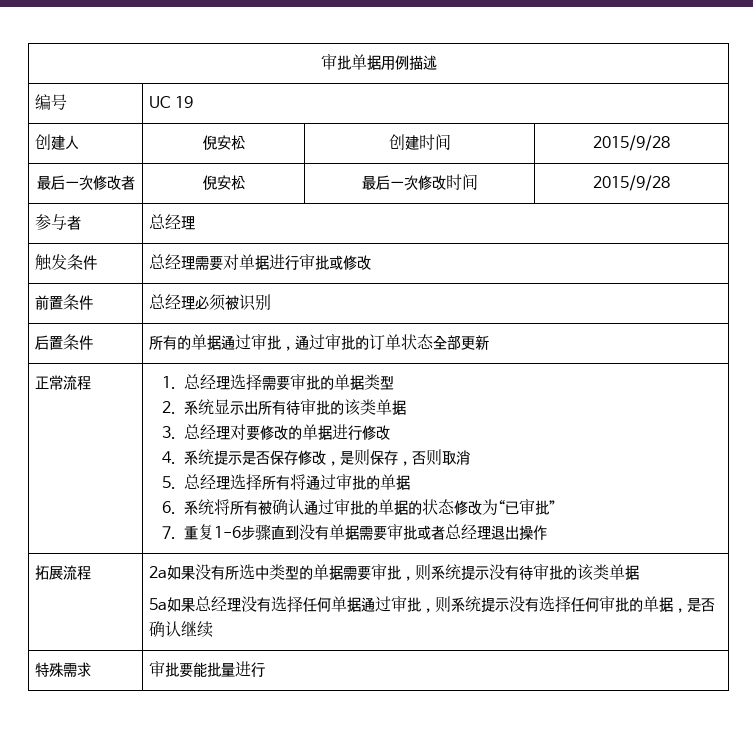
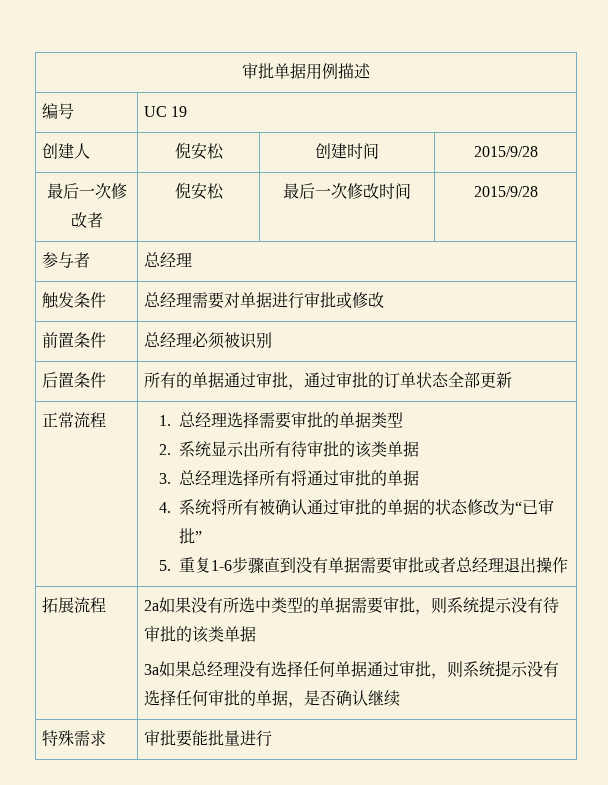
- 3.总经理对要修改的单据进行修改
- 4.系统提示是否保存修改，是则保存，否则取消
- 5.总经理选择所有将通过审批的单据
+ 3.总经理选择所有将通过审批的单据
- 6.系统将所有被确认通过审批的单据的状态修改为“已审批”
+ 4.系统将所有被确认通过审批的单据的状态修改为“已审批”
- 7.重复1-6步骤直到没有单据需要审批或者总经理退出操作
+ 5.重复1-6步骤直到没有单据需要审批或者总经理退出操作
- 5a如果总经理没有选择任何单据通过审批，则系统提示没有选择任何审批的单据，是否确认继续
+ 3a如果总经理没有选择任何单据通过审批，则系统提示没有选择任何审批的单据，是否确认继续

